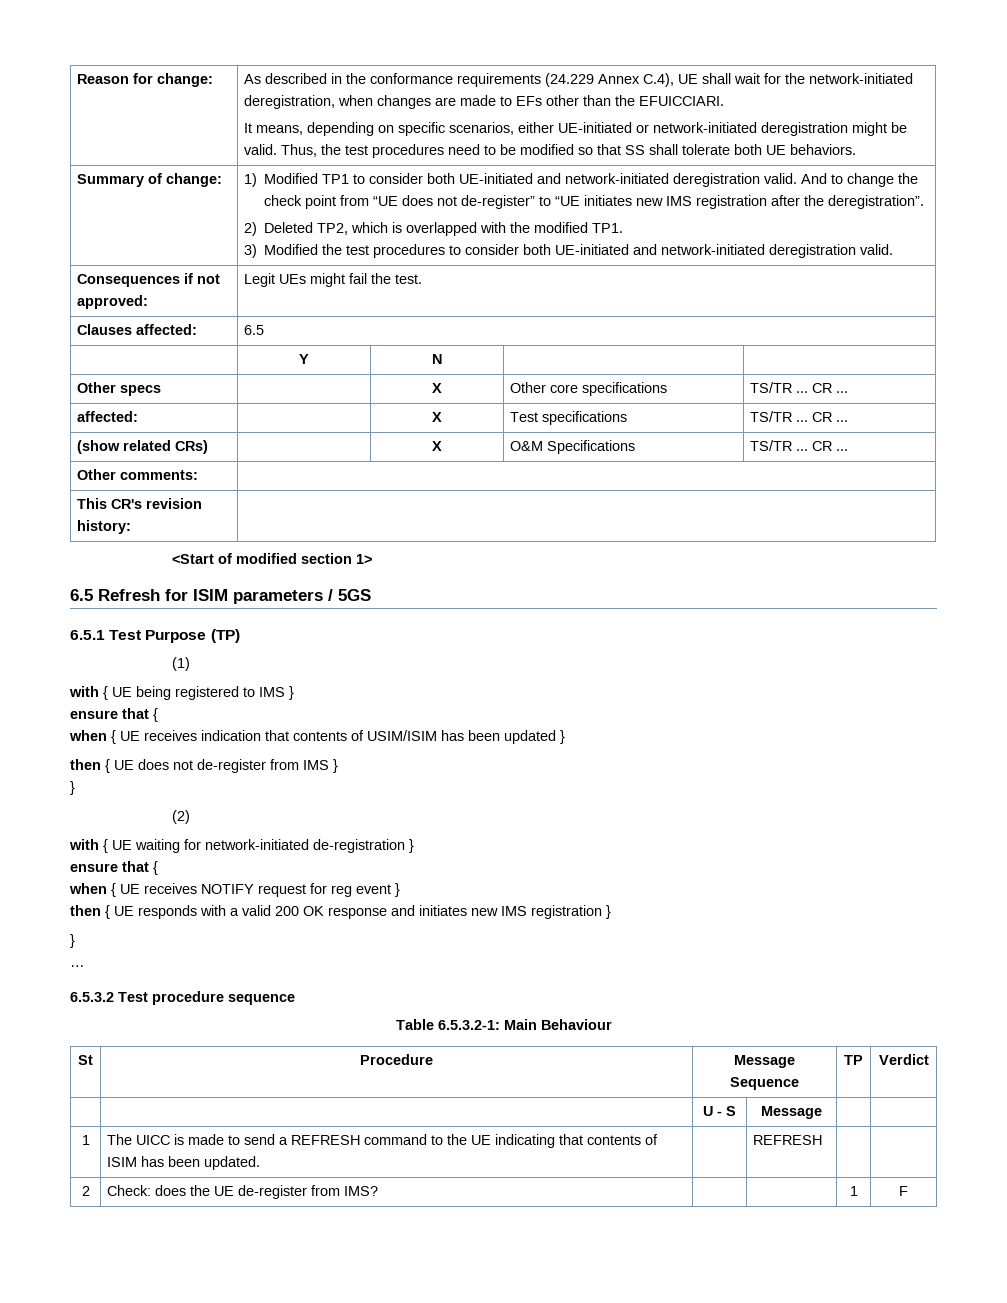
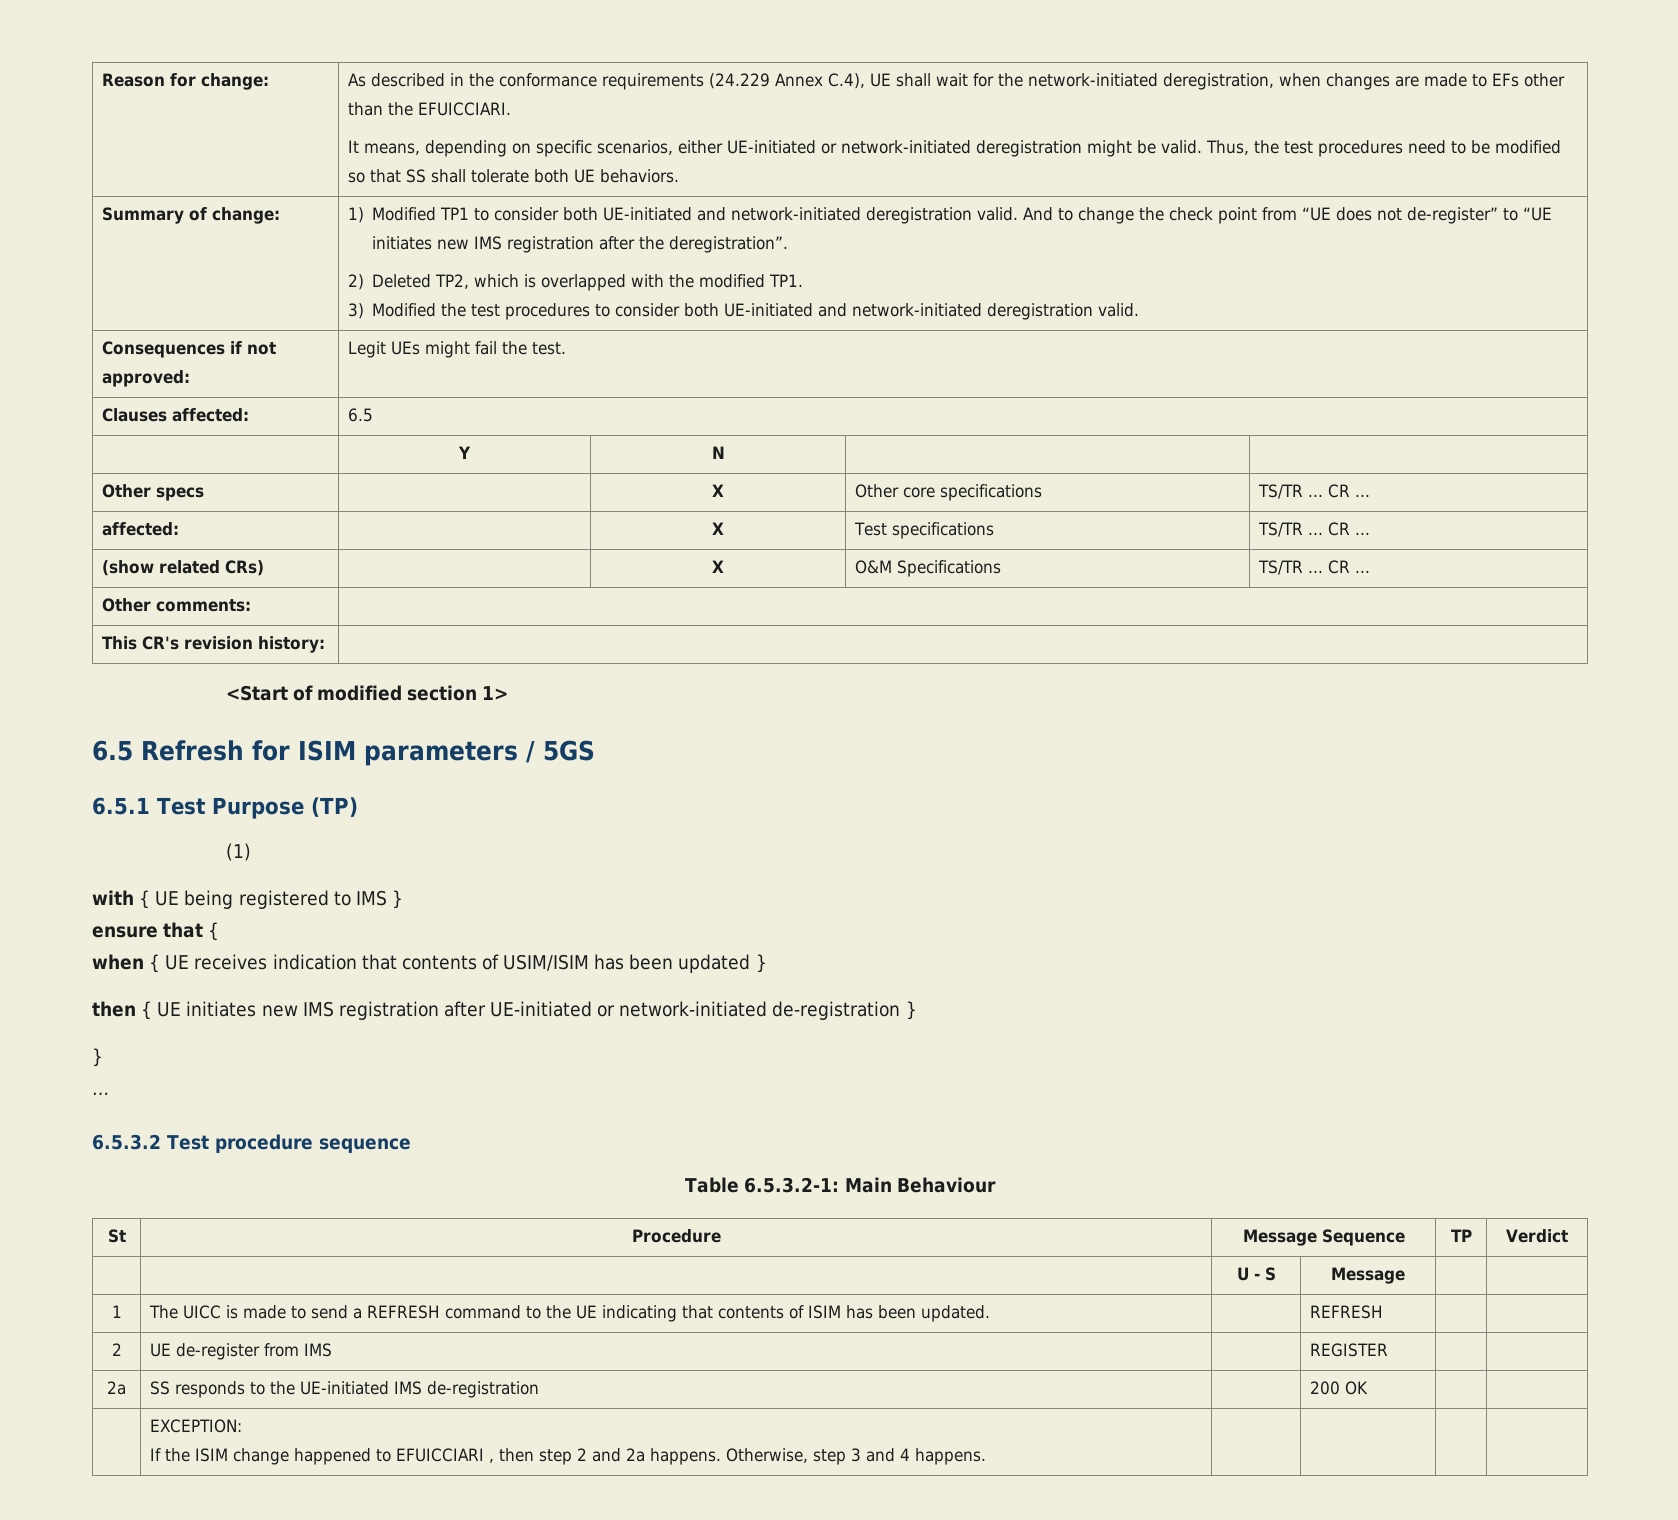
- then { UE does not de-register from IMS }
- }
- (2)
- with { UE waiting for network-initiated de-registration }
- ensure that {
- when { UE receives NOTIFY request for reg event }
- then { UE responds with a valid 200 OK response and initiates new IMS registration }
+ then { UE initiates new IMS registration after UE-initiated or network-initiated de-registration }
- 2 | Check: does the UE de-register from IMS? | | | 1 | F
+ 2 | UE de-register from IMS | | REGISTER | |
+ 2a | SS responds to the UE-initiated IMS de-registration | | 200 OK | |
+ | EXCEPTION:
+ If the ISIM change happened to EFUICCIARI , then step 2 and 2a happens. Otherwise, step 3 and 4 happens. | | | |

